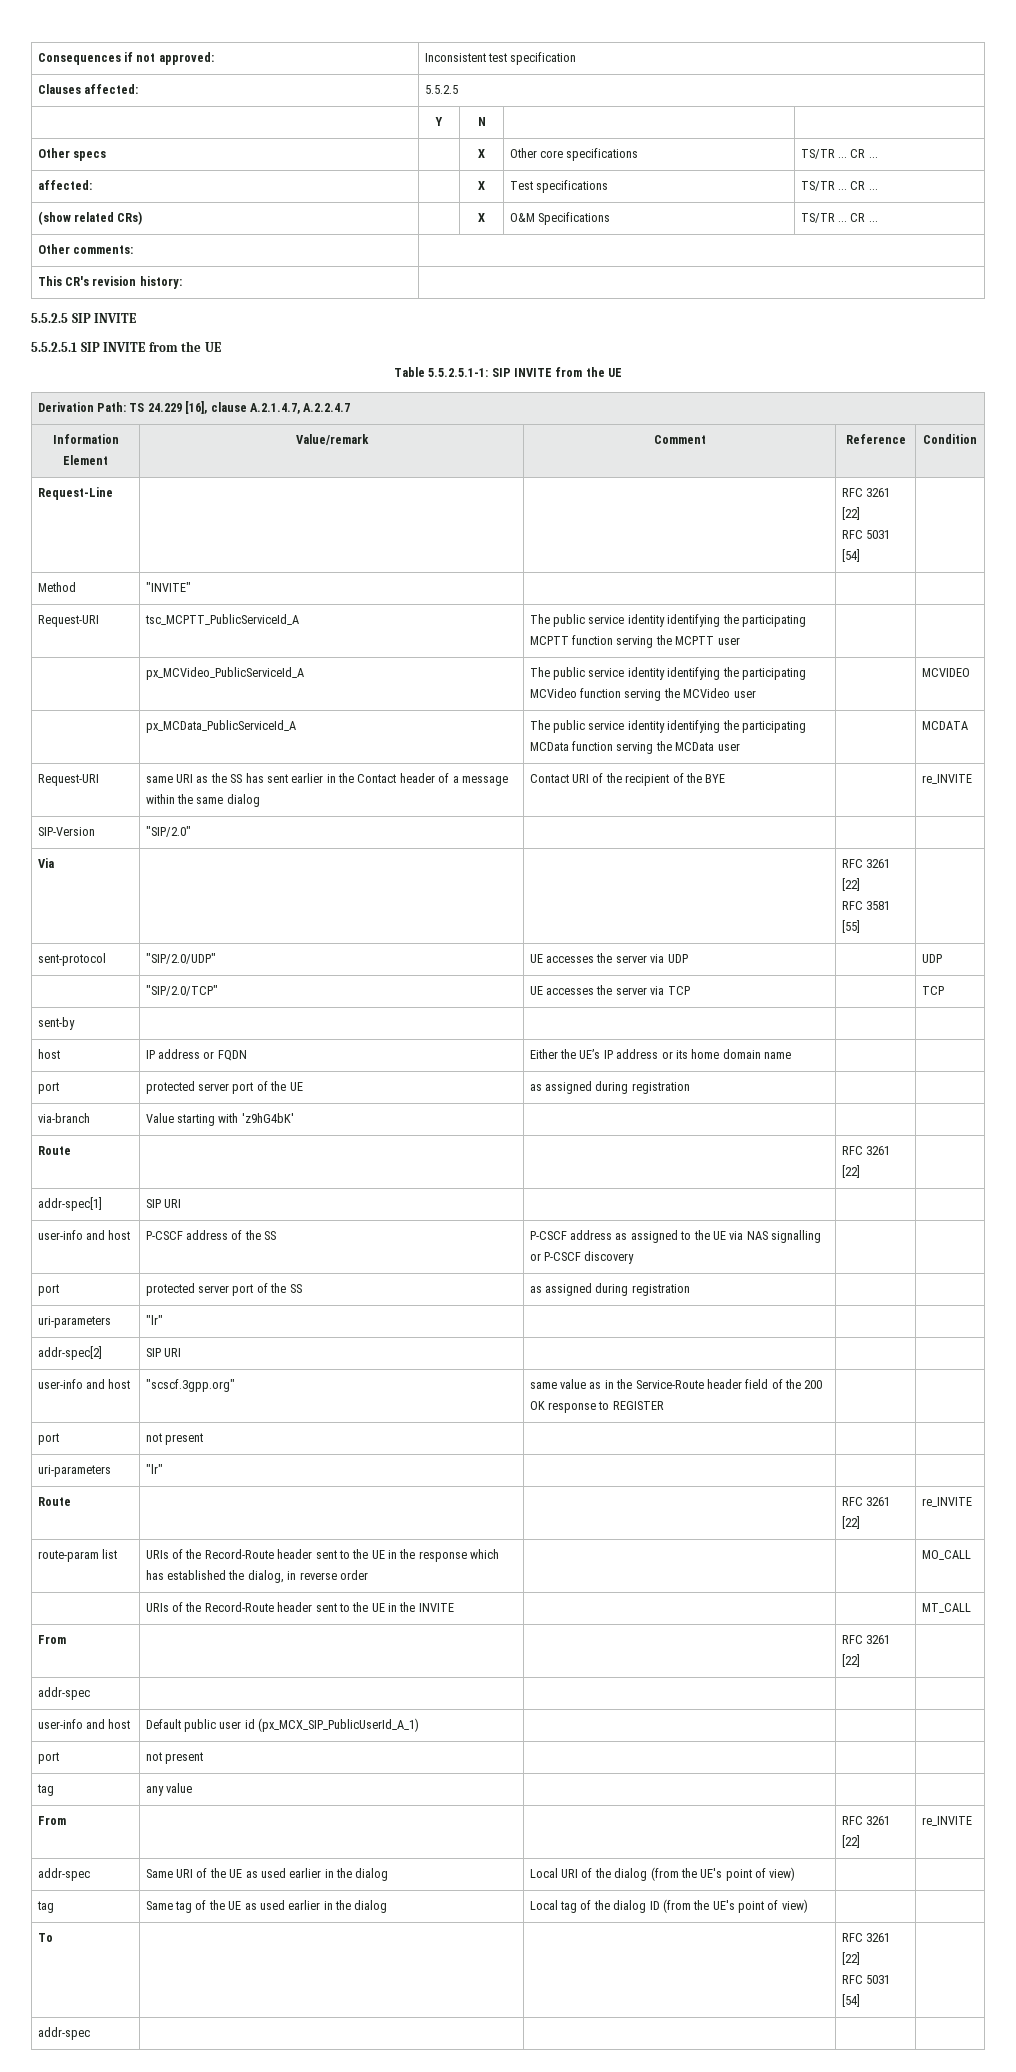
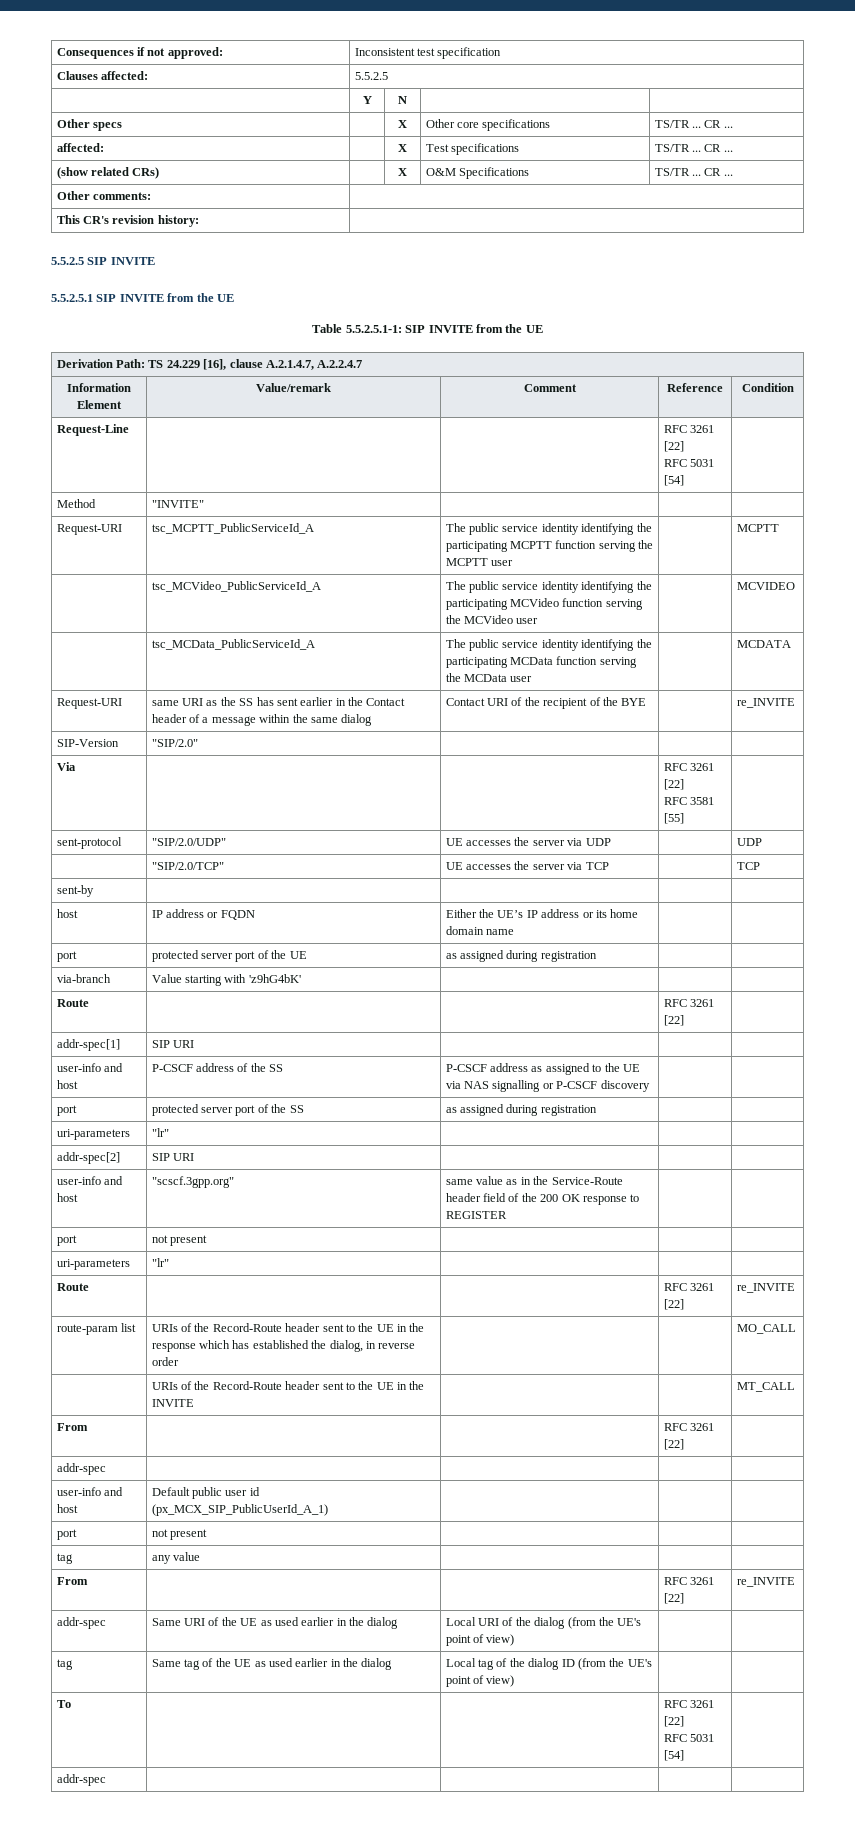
- Request-URI | tsc_MCPTT_PublicServiceId_A | The public service identity identifying the participating MCPTT function serving the MCPTT user | |
- | px_MCVideo_PublicServiceId_A | The public service identity identifying the participating MCVideo function serving the MCVideo user | | MCVIDEO
+ Request-URI | tsc_MCPTT_PublicServiceId_A | The public service identity identifying the participating MCPTT function serving the MCPTT user | | MCPTT
+ | tsc_MCVideo_PublicServiceId_A | The public service identity identifying the participating MCVideo function serving the MCVideo user | | MCVIDEO
- | px_MCData_PublicServiceId_A | The public service identity identifying the participating MCData function serving the MCData user | | MCDATA
+ | tsc_MCData_PublicServiceId_A | The public service identity identifying the participating MCData function serving the MCData user | | MCDATA

